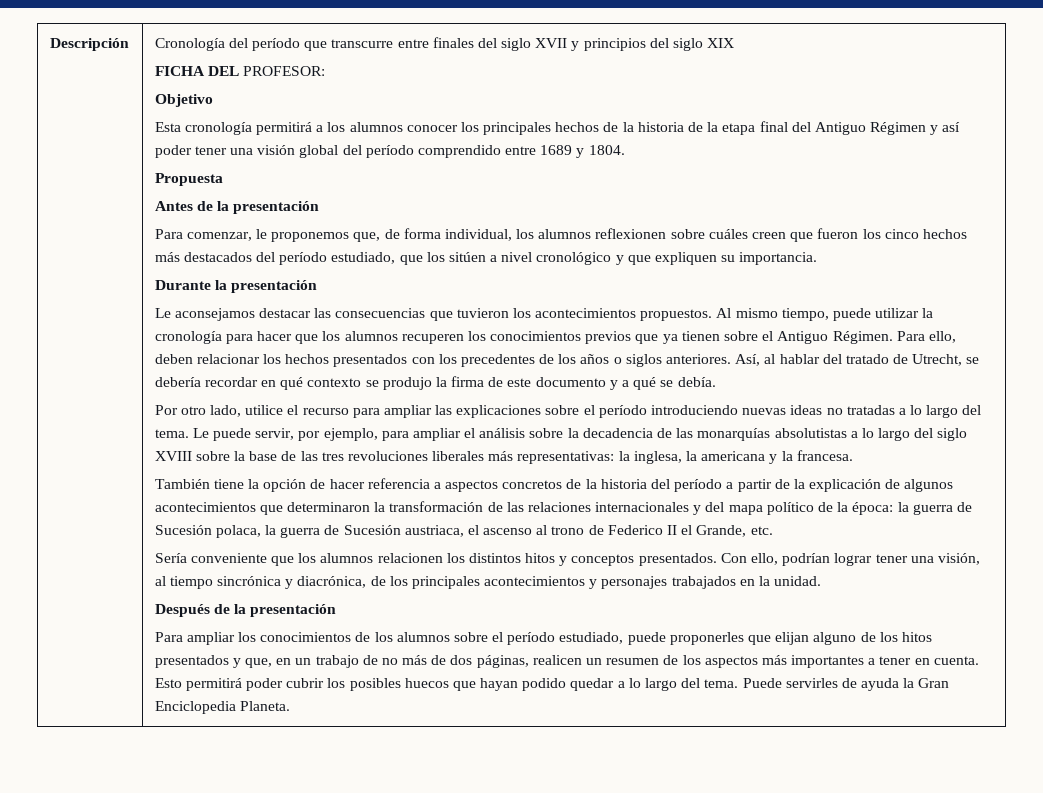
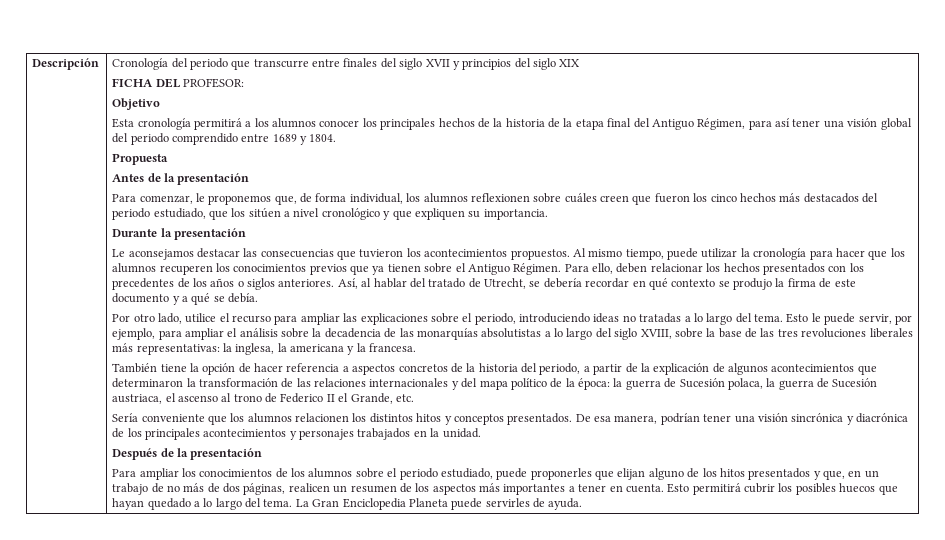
- Cronología del período que transcurre entre finales del siglo XVII y principios del siglo XIX
+ Cronología del periodo que transcurre entre finales del siglo XVII y principios del siglo XIX
- Esta cronología permitirá a los alumnos conocer los principales hechos de la historia de la etapa final del Antiguo Régimen y así poder tener una visión global del período comprendido entre 1689 y 1804.
+ Esta cronología permitirá a los alumnos conocer los principales hechos de la historia de la etapa final del Antiguo Régimen, para así tener una visión global del periodo comprendido entre 1689 y 1804.
- Para comenzar, le proponemos que, de forma individual, los alumnos reflexionen sobre cuáles creen que fueron los cinco hechos más destacados del período estudiado, que los sitúen a nivel cronológico y que expliquen su importancia.
+ Para comenzar, le proponemos que, de forma individual, los alumnos reflexionen sobre cuáles creen que fueron los cinco hechos más destacados del periodo estudiado, que los sitúen a nivel cronológico y que expliquen su importancia.
- Por otro lado, utilice el recurso para ampliar las explicaciones sobre el período introduciendo nuevas ideas no tratadas a lo largo del tema.
+ Por otro lado, utilice el recurso para ampliar las explicaciones sobre el periodo, introduciendo ideas no tratadas a lo largo del tema.
- Le puede servir, por ejemplo, para ampliar el análisis sobre la decadencia de las monarquías absolutistas a lo largo del siglo XVIII sobre la base de las tres revoluciones liberales más representativas: la inglesa, la americana y la francesa.
+ Esto le puede servir, por ejemplo, para ampliar el análisis sobre la decadencia de las monarquías absolutistas a lo largo del siglo XVIII, sobre la base de las tres revoluciones liberales más representativas: la inglesa, la americana y la francesa.
- También tiene la opción de hacer referencia a aspectos concretos de la historia del período a partir de la explicación de algunos acontecimientos que determinaron la transformación de las relaciones internacionales y del mapa político de la época: la guerra de Sucesión polaca, la guerra de Sucesión austriaca, el ascenso al trono de Federico II el Grande, etc.
+ También tiene la opción de hacer referencia a aspectos concretos de la historia del periodo, a partir de la explicación de algunos acontecimientos que determinaron la transformación de las relaciones internacionales y del mapa político de la época: la guerra de Sucesión polaca, la guerra de Sucesión austriaca, el ascenso al trono de Federico II el Grande, etc.
- Con ello, podrían lograr tener una visión, al tiempo sincrónica y diacrónica, de los principales acontecimientos y personajes trabajados en la unidad.
+ De esa manera, podrían tener una visión sincrónica y diacrónica de los principales acontecimientos y personajes trabajados en la unidad.
- Para ampliar los conocimientos de los alumnos sobre el período estudiado, puede proponerles que elijan alguno de los hitos presentados y que, en un trabajo de no más de dos páginas, realicen un resumen de los aspectos más importantes a tener en cuenta.
+ Para ampliar los conocimientos de los alumnos sobre el periodo estudiado, puede proponerles que elijan alguno de los hitos presentados y que, en un trabajo de no más de dos páginas, realicen un resumen de los aspectos más importantes a tener en cuenta.
- Esto permitirá poder cubrir los posibles huecos que hayan podido quedar a lo largo del tema. Puede servirles de ayuda la Gran Enciclopedia Planeta.
+ Esto permitirá cubrir los posibles huecos que hayan quedado a lo largo del tema. La Gran Enciclopedia Planeta puede servirles de ayuda.

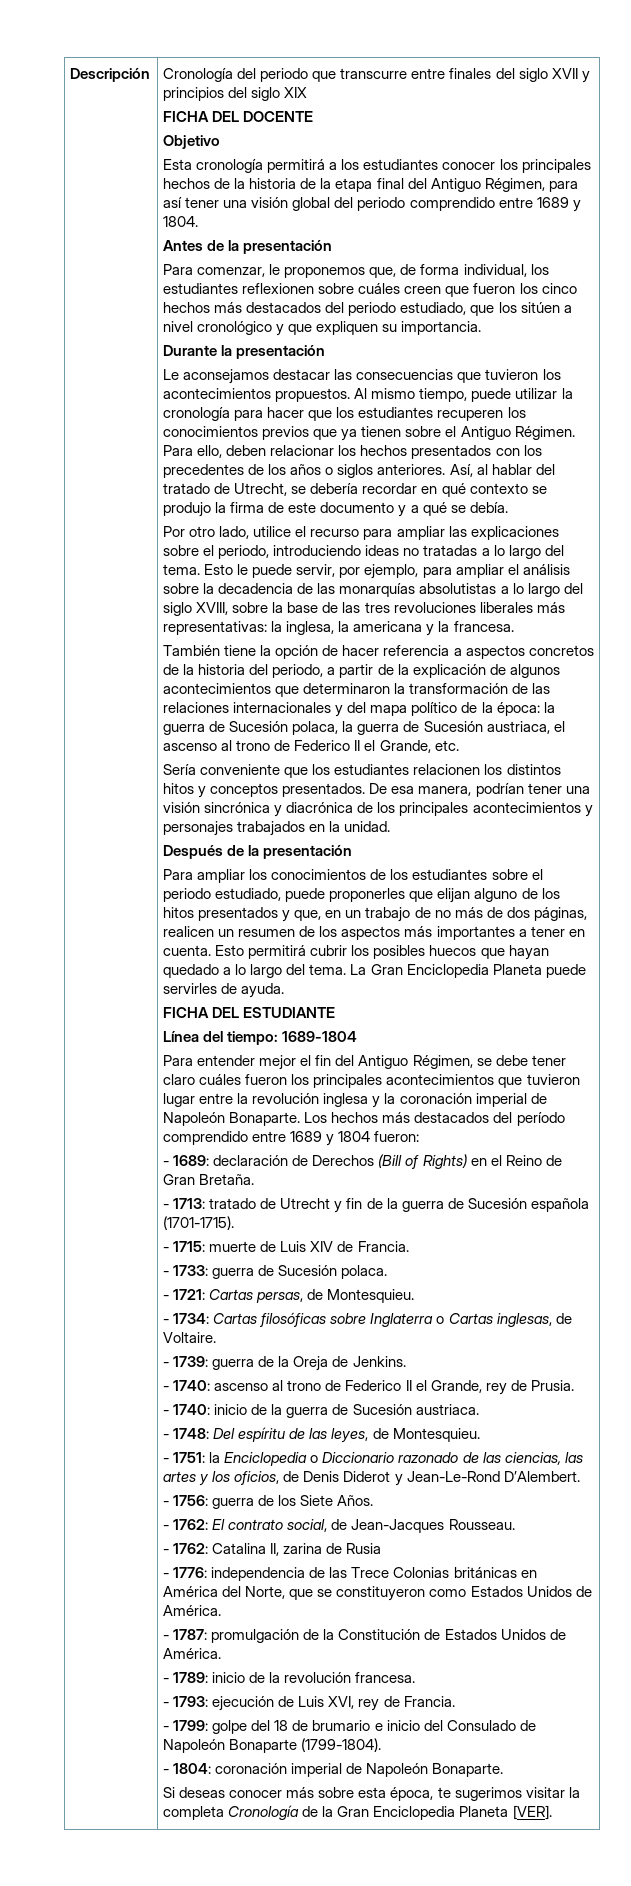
- FICHA DEL PROFESOR:
+ FICHA DEL DOCENTE
- Esta cronología permitirá a los alumnos conocer los principales hechos de la historia de la etapa final del Antiguo Régimen, para así tener una visión global del periodo comprendido entre 1689 y 1804.
+ Esta cronología permitirá a los estudiantes conocer los principales hechos de la historia de la etapa final del Antiguo Régimen, para así tener una visión global del periodo comprendido entre 1689 y 1804.
- Propuesta
- Para comenzar, le proponemos que, de forma individual, los alumnos reflexionen sobre cuáles creen que fueron los cinco hechos más destacados del periodo estudiado, que los sitúen a nivel cronológico y que expliquen su importancia.
+ Para comenzar, le proponemos que, de forma individual, los estudiantes reflexionen sobre cuáles creen que fueron los cinco hechos más destacados del periodo estudiado, que los sitúen a nivel cronológico y que expliquen su importancia.
- Al mismo tiempo, puede utilizar la cronología para hacer que los alumnos recuperen los conocimientos previos que ya tienen sobre el Antiguo Régimen.
+ Al mismo tiempo, puede utilizar la cronología para hacer que los estudiantes recuperen los conocimientos previos que ya tienen sobre el Antiguo Régimen.
- Sería conveniente que los alumnos relacionen los distintos hitos y conceptos presentados.
+ Sería conveniente que los estudiantes relacionen los distintos hitos y conceptos presentados.
- Para ampliar los conocimientos de los alumnos sobre el periodo estudiado, puede proponerles que elijan alguno de los hitos presentados y que, en un trabajo de no más de dos páginas, realicen un resumen de los aspectos más importantes a tener en cuenta.
+ Para ampliar los conocimientos de los estudiantes sobre el periodo estudiado, puede proponerles que elijan alguno de los hitos presentados y que, en un trabajo de no más de dos páginas, realicen un resumen de los aspectos más importantes a tener en cuenta.
+ FICHA DEL ESTUDIANTE
+ Línea del tiempo: 1689-1804
+ Para entender mejor el fin del Antiguo Régimen, se debe tener claro cuáles fueron los principales acontecimientos que tuvieron lugar entre la revolución inglesa y la coronación imperial de Napoleón Bonaparte. Los hechos más destacados del período comprendido entre 1689 y 1804 fueron:
+ - 1689: declaración de Derechos (Bill of Rights) en el Reino de Gran Bretaña.
+ - 1713: tratado de Utrecht y fin de la guerra de Sucesión española (1701-1715).
+ - 1715: muerte de Luis XIV de Francia.
+ - 1733: guerra de Sucesión polaca.
+ - 1721: Cartas persas, de Montesquieu.
+ - 1734: Cartas filosóficas sobre Inglaterra o Cartas inglesas, de Voltaire.
+ - 1739: guerra de la Oreja de Jenkins.
+ - 1740: ascenso al trono de Federico II el Grande, rey de Prusia.
+ - 1740: inicio de la guerra de Sucesión austriaca.
+ - 1748: Del espíritu de las leyes, de Montesquieu.
+ - 1751: la Enciclopedia o Diccionario razonado de las ciencias, las artes y los oficios, de Denis Diderot y Jean-Le-Rond D’Alembert.
+ - 1756: guerra de los Siete Años.
+ - 1762: El contrato social, de Jean-Jacques Rousseau.
+ - 1762: Catalina II, zarina de Rusia
+ - 1776: independencia de las Trece Colonias británicas en América del Norte, que se constituyeron como Estados Unidos de América.
+ - 1787: promulgación de la Constitución de Estados Unidos de América.
+ - 1789: inicio de la revolución francesa.
+ - 1793: ejecución de Luis XVI, rey de Francia.
+ - 1799: golpe del 18 de brumario e inicio del Consulado de Napoleón Bonaparte (1799-1804).
+ - 1804: coronación imperial de Napoleón Bonaparte.
+ Si deseas conocer más sobre esta época, te sugerimos visitar la completa Cronología de la Gran Enciclopedia Planeta [VER].

